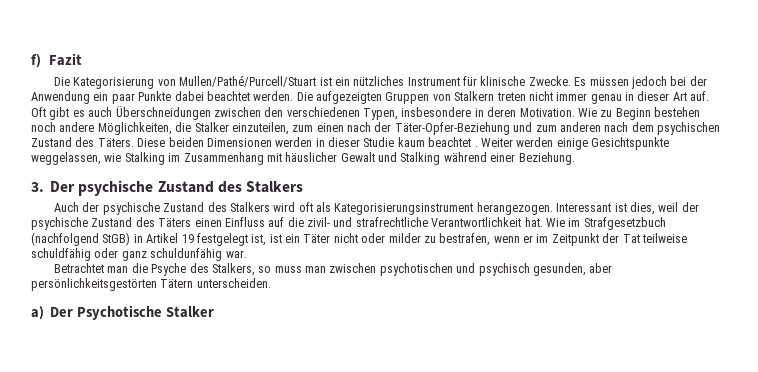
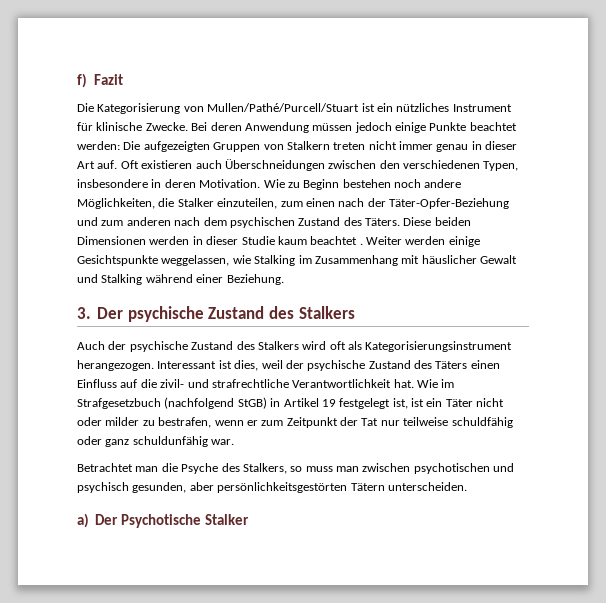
- Es müssen jedoch bei der Anwendung ein paar Punkte dabei beachtet werden. Die aufgezeigten Gruppen von Stalkern treten nicht immer genau in dieser Art auf.
+ Bei deren Anwendung müssen jedoch einige Punkte beachtet werden: Die aufgezeigten Gruppen von Stalkern treten nicht immer genau in dieser Art auf.
- Oft gibt es auch Überschneidungen zwischen den verschiedenen Typen, insbesondere in deren Motivation.
+ Oft existieren auch Überschneidungen zwischen den verschiedenen Typen, insbesondere in deren Motivation.
- Wie im Strafgesetzbuch (nachfolgend StGB) in Artikel 19 festgelegt ist, ist ein Täter nicht oder milder zu bestrafen, wenn er im Zeitpunkt der Tat teilweise schuldfähig oder ganz schuldunfähig war.
+ Wie im Strafgesetzbuch (nachfolgend StGB) in Artikel 19 festgelegt ist, ist ein Täter nicht oder milder zu bestrafen, wenn er zum Zeitpunkt der Tat nur teilweise schuldfähig oder ganz schuldunfähig war.

